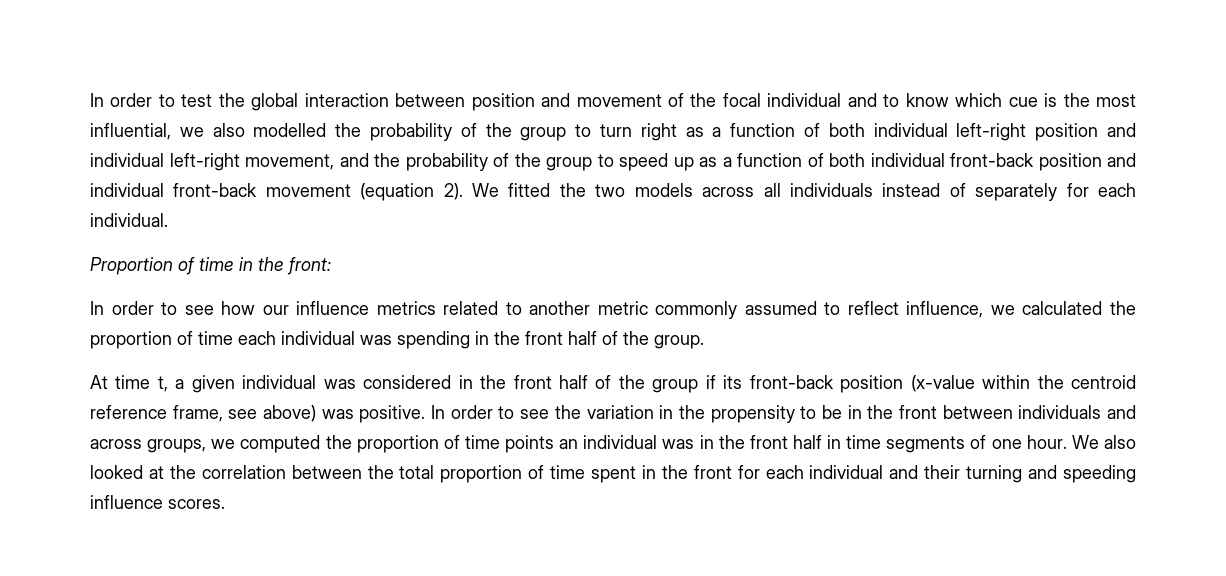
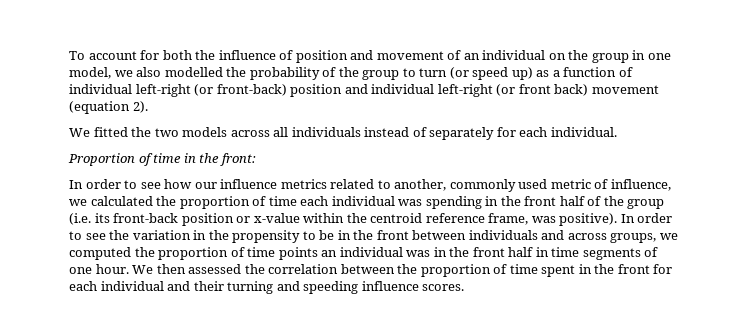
- In order to test the global interaction between position and movement of the focal individual and to know which cue is the most influential, we also modelled the probability of the group to turn right as a function of both individual left-right position and individual left-right movement, and the probability of the group to speed up as a function of both individual front-back position and individual front-back movement (equation 2). We fitted the two models across all individuals instead of separately for each individual.
+ To account for both the influence of position and movement of an individual on the group in one model, we also modelled the probability of the group to turn (or speed up) as a function of individual left-right (or front-back) position and individual left-right (or front back) movement (equation 2).
+ We fitted the two models across all individuals instead of separately for each individual.
- In order to see how our influence metrics related to another metric commonly assumed to reflect influence, we calculated the proportion of time each individual was spending in the front half of the group.
- At time t, a given individual was considered in the front half of the group if its front-back position (x-value within the centroid reference frame, see above) was positive.
+ In order to see how our influence metrics related to another, commonly used metric of influence, we calculated the proportion of time each individual was spending in the front half of the group (i.e. its front-back position or x-value within the centroid reference frame, was positive).
- We also looked at the correlation between the total proportion of time spent in the front for each individual and their turning and speeding influence scores.
+ We then assessed the correlation between the proportion of time spent in the front for each individual and their turning and speeding influence scores.

